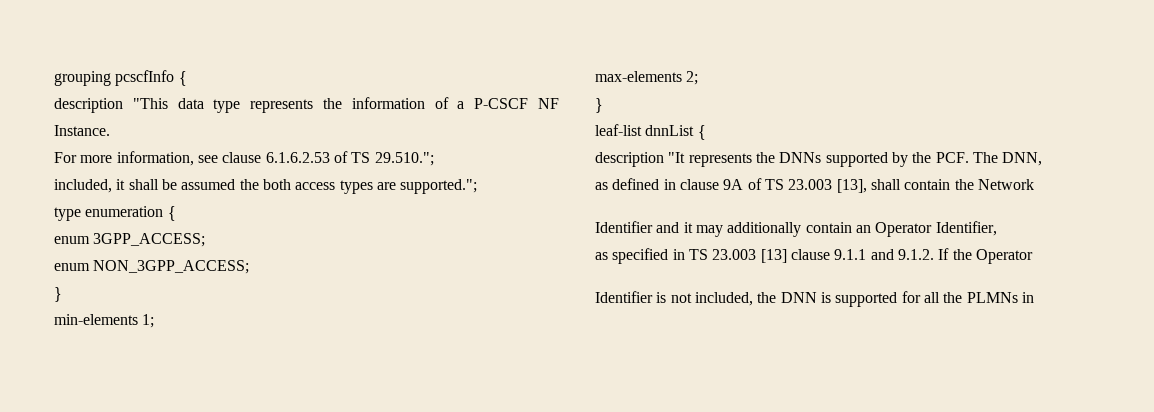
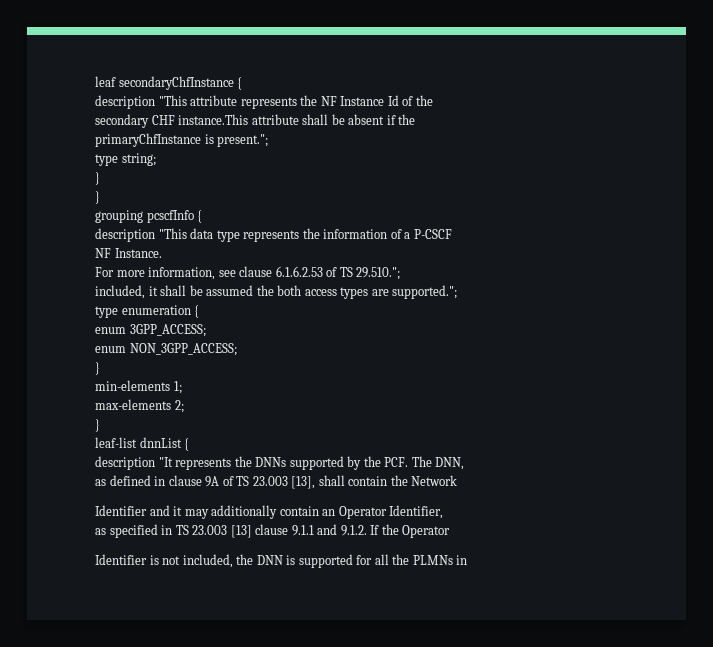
+ leaf secondaryChfInstance {
+ description "This attribute represents the NF Instance Id of the
+ secondary CHF instance.This attribute shall be absent if the
+ primaryChfInstance is present.";
+ type string;
+ }
+ }
- description "This data type represents the information of a P-CSCF NF Instance.
+ description "This data type represents the information of a P-CSCF
+ NF Instance.

